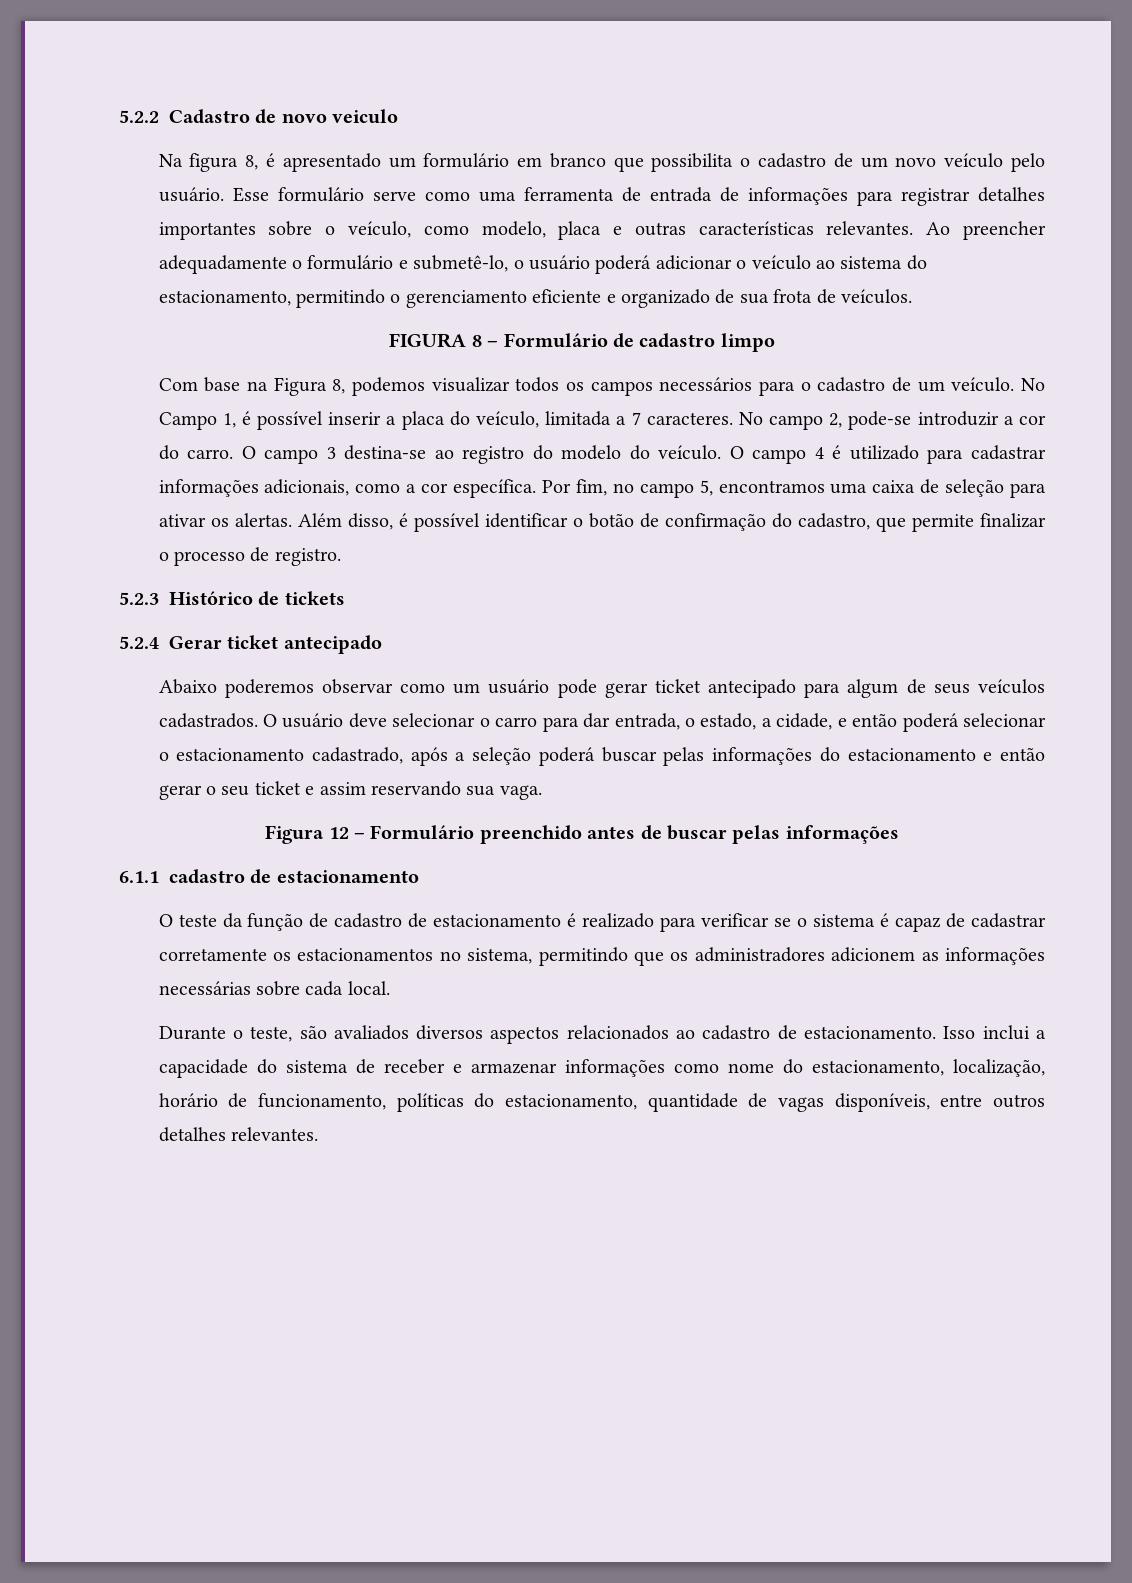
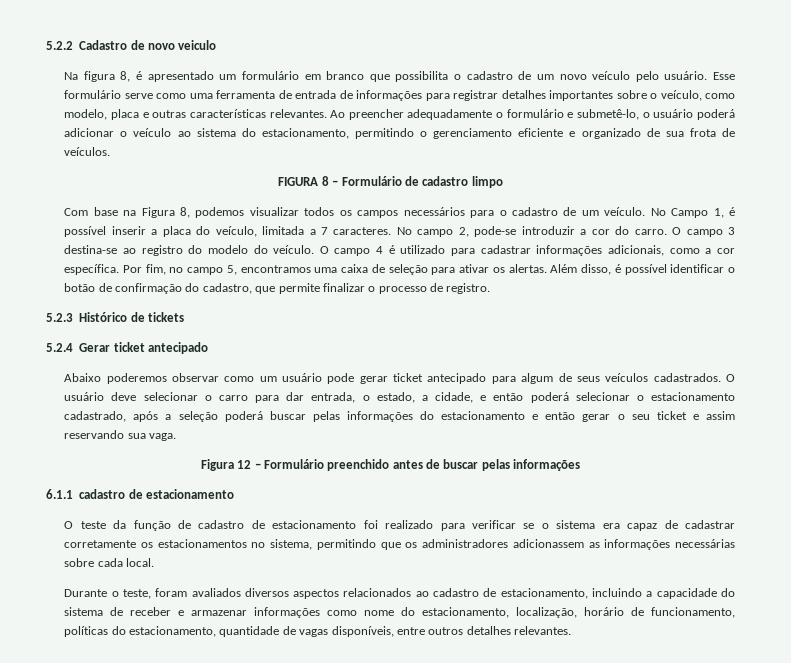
- O teste da função de cadastro de estacionamento é realizado para verificar se o sistema é capaz de cadastrar corretamente os estacionamentos no sistema, permitindo que os administradores adicionem as informações necessárias sobre cada local.
+ O teste da função de cadastro de estacionamento foi realizado para verificar se o sistema era capaz de cadastrar corretamente os estacionamentos no sistema, permitindo que os administradores adicionassem as informações necessárias sobre cada local.
- Durante o teste, são avaliados diversos aspectos relacionados ao cadastro de estacionamento. Isso inclui a capacidade do sistema de receber e armazenar informações como nome do estacionamento, localização, horário de funcionamento, políticas do estacionamento, quantidade de vagas disponíveis, entre outros detalhes relevantes.
+ Durante o teste, foram avaliados diversos aspectos relacionados ao cadastro de estacionamento, incluindo a capacidade do sistema de receber e armazenar informações como nome do estacionamento, localização, horário de funcionamento, políticas do estacionamento, quantidade de vagas disponíveis, entre outros detalhes relevantes.

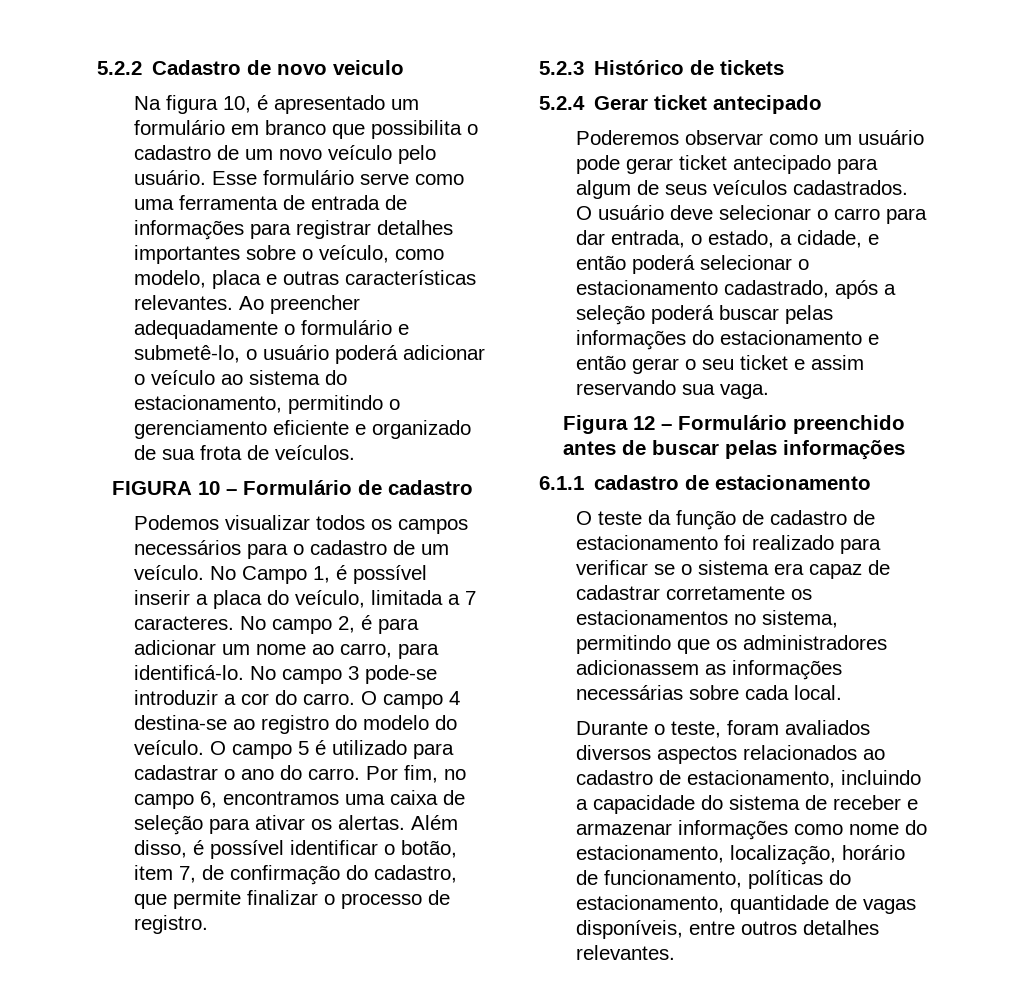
- Na figura 8, é apresentado um formulário em branco que possibilita o cadastro de um novo veículo pelo usuário.
+ Na figura 10, é apresentado um formulário em branco que possibilita o cadastro de um novo veículo pelo usuário.
- FIGURA 8 – Formulário de cadastro limpo
- Com base na Figura 8, podemos visualizar todos os campos necessários para o cadastro de um veículo.
+ FIGURA 10 – Formulário de cadastro
+ Podemos visualizar todos os campos necessários para o cadastro de um veículo.
- No campo 2, pode-se introduzir a cor do carro.
+ No campo 2, é para adicionar um nome ao carro, para identificá-lo. No campo 3 pode-se introduzir a cor do carro.
- O campo 3 destina-se ao registro do modelo do veículo.
+ O campo 4 destina-se ao registro do modelo do veículo.
- O campo 4 é utilizado para cadastrar informações adicionais, como a cor específica.
+ O campo 5 é utilizado para cadastrar o ano do carro.
- Por fim, no campo 5, encontramos uma caixa de seleção para ativar os alertas.
+ Por fim, no campo 6, encontramos uma caixa de seleção para ativar os alertas.
- Além disso, é possível identificar o botão de confirmação do cadastro, que permite finalizar o processo de registro.
+ Além disso, é possível identificar o botão, item 7, de confirmação do cadastro, que permite finalizar o processo de registro.
- Abaixo poderemos observar como um usuário pode gerar ticket antecipado para algum de seus veículos cadastrados.
+ Poderemos observar como um usuário pode gerar ticket antecipado para algum de seus veículos cadastrados.

